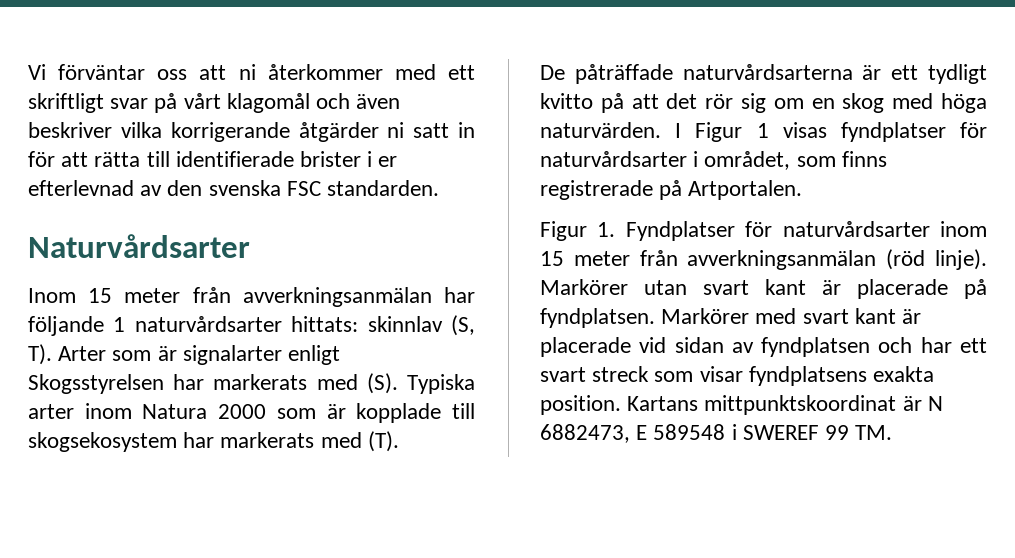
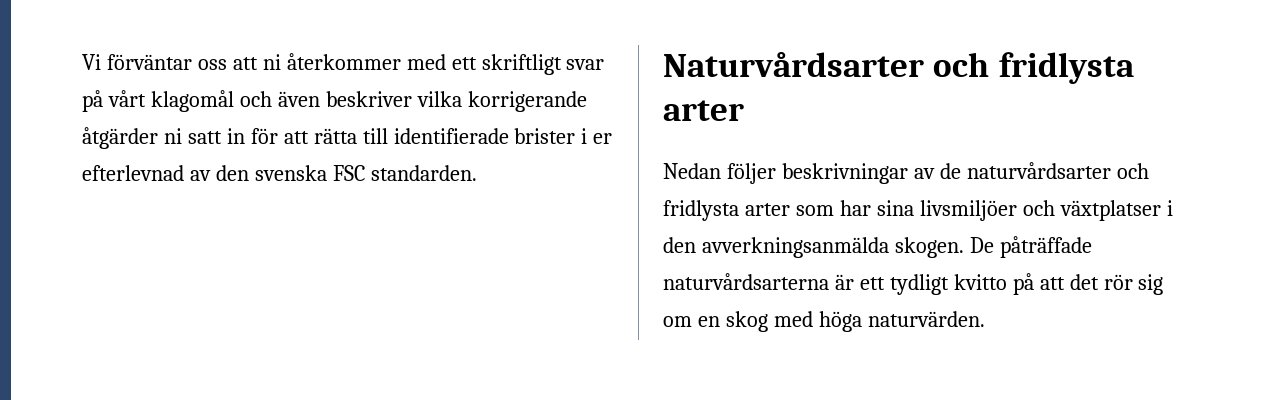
- Naturvårdsarter
- Inom 15 meter från avverkningsanmälan har följande 1 naturvårdsarter hittats: skinnlav (S, T). Arter som är signalarter enligt Skogsstyrelsen har markerats med (S). Typiska arter inom Natura 2000 som är kopplade till skogsekosystem har markerats med (T).
- De påträffade naturvårdsarterna är ett tydligt kvitto på att det rör sig om en skog med höga naturvärden. I Figur 1 visas fyndplatser för naturvårdsarter i området, som finns registrerade på Artportalen.
- Figur 1. Fyndplatser för naturvårdsarter inom 15 meter från avverkningsanmälan (röd linje). Markörer utan svart kant är placerade på fyndplatsen. Markörer med svart kant är placerade vid sidan av fyndplatsen och har ett svart streck som visar fyndplatsens exakta position. Kartans mittpunktskoordinat är N 6882473, E 589548 i SWEREF 99 TM.
+ Naturvårdsarter och fridlysta arter
+ Nedan följer beskrivningar av de naturvårdsarter och fridlysta arter som har sina livsmiljöer och växtplatser i den avverkningsanmälda skogen. De påträffade naturvårdsarterna är ett tydligt kvitto på att det rör sig om en skog med höga naturvärden.

